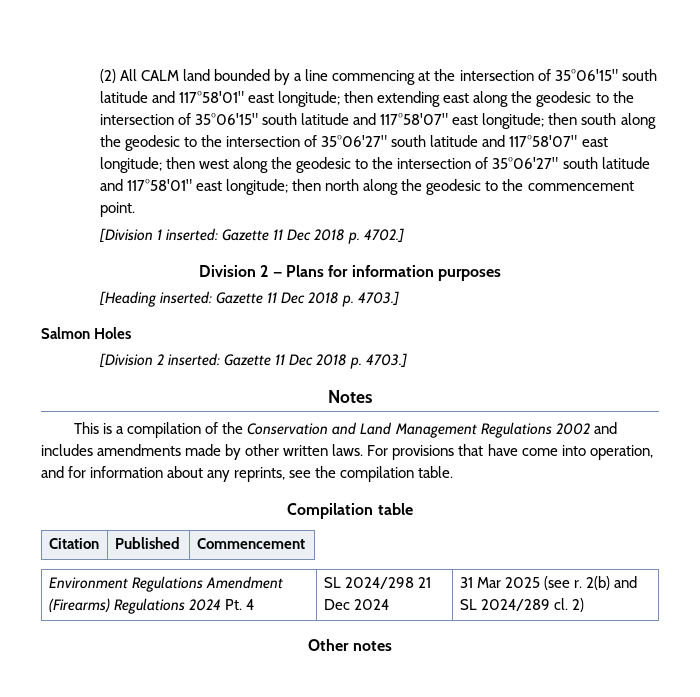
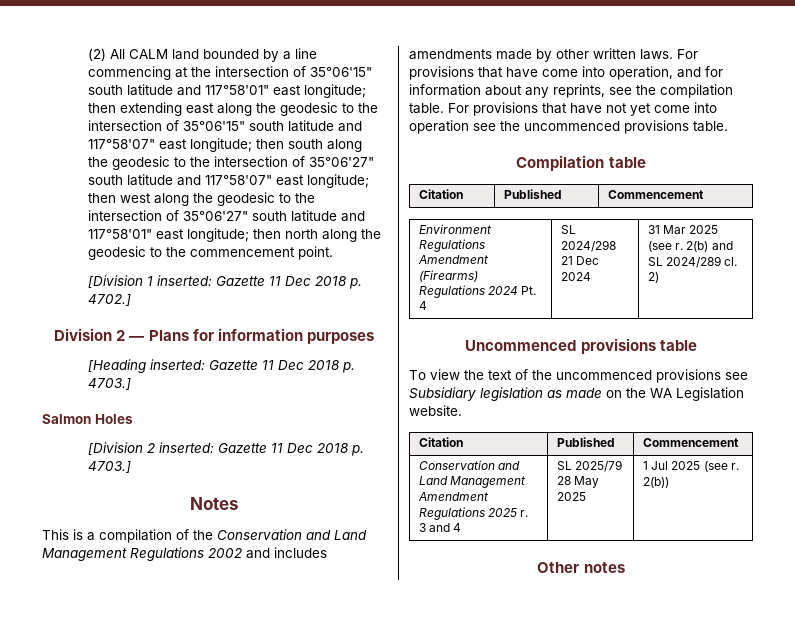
+ For provisions that have not yet come into operation see the uncommenced provisions table.
+ Uncommenced provisions table
+ To view the text of the uncommenced provisions see Subsidiary legislation as made on the WA Legislation website.
+ Citation | Published | Commencement
+ Conservation and Land Management Amendment Regulations 2025 r. 3 and 4 | SL 2025/79 28 May 2025 | 1 Jul 2025 (see r. 2(b))

